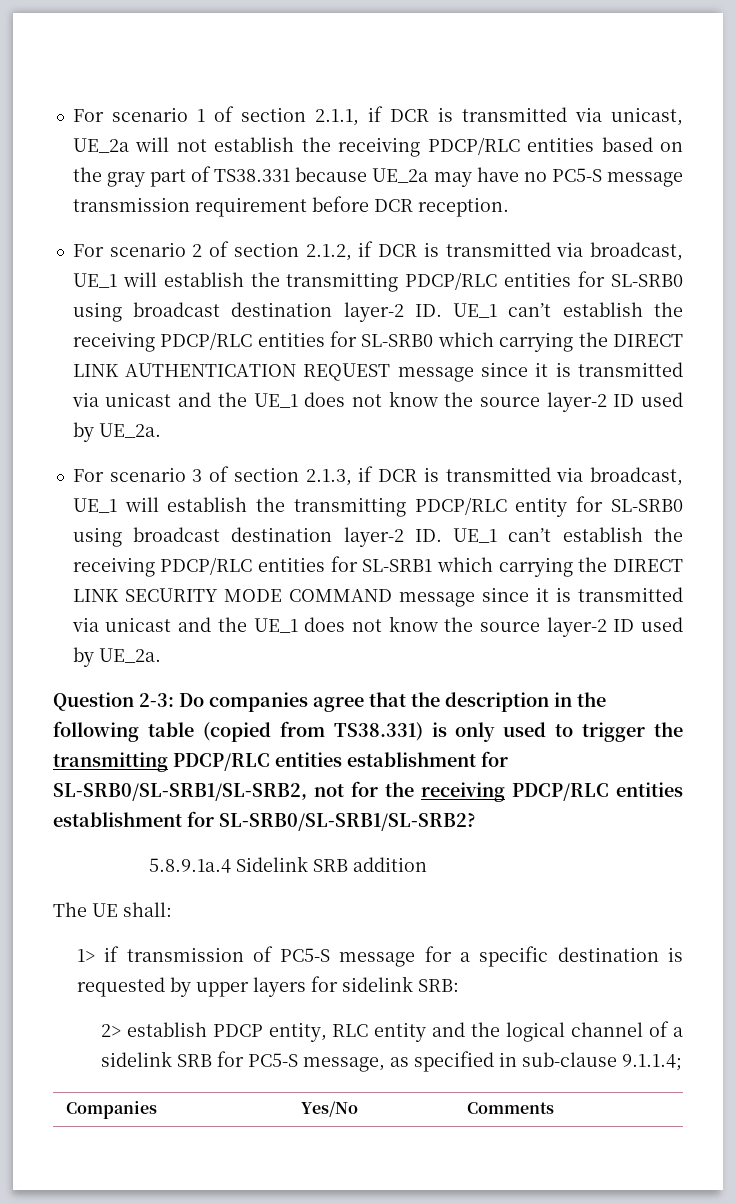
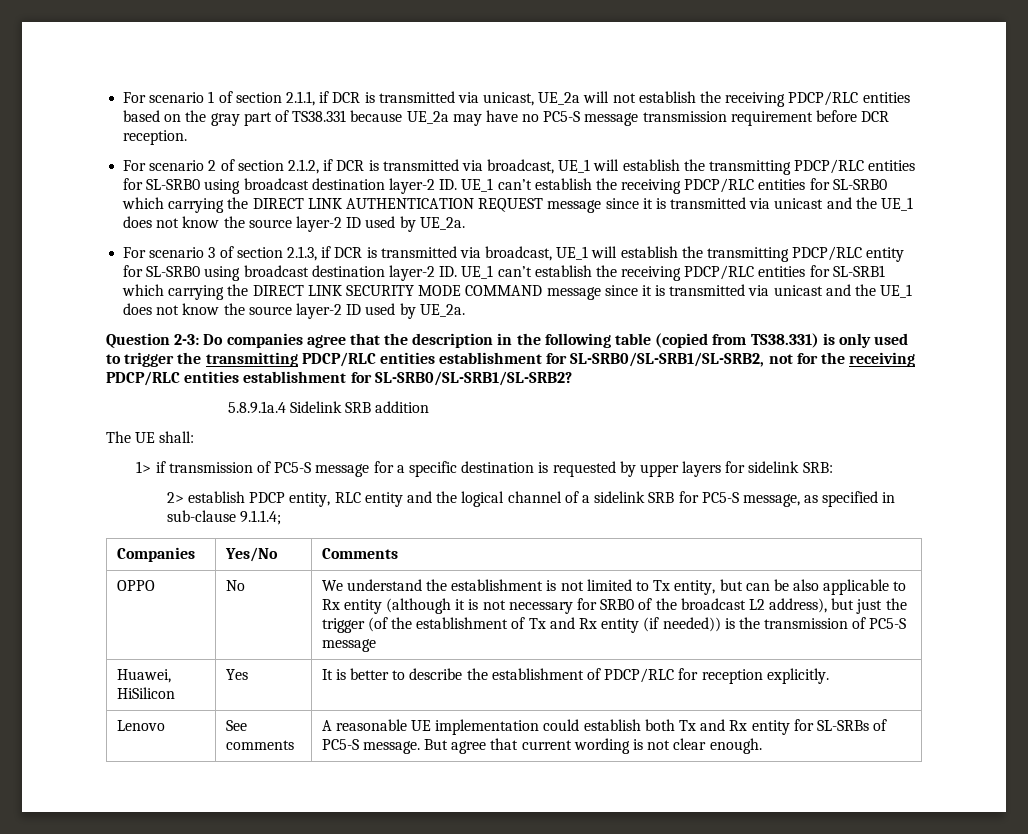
+ OPPO | No | We understand the establishment is not limited to Tx entity, but can be also applicable to Rx entity (although it is not necessary for SRB0 of the broadcast L2 address), but just the trigger (of the establishment of Tx and Rx entity (if needed)) is the transmission of PC5-S message
+ Huawei, HiSilicon | Yes | It is better to describe the establishment of PDCP/RLC for reception explicitly.
+ Lenovo | See comments | A reasonable UE implementation could establish both Tx and Rx entity for SL-SRBs of PC5-S message. But agree that current wording is not clear enough.

